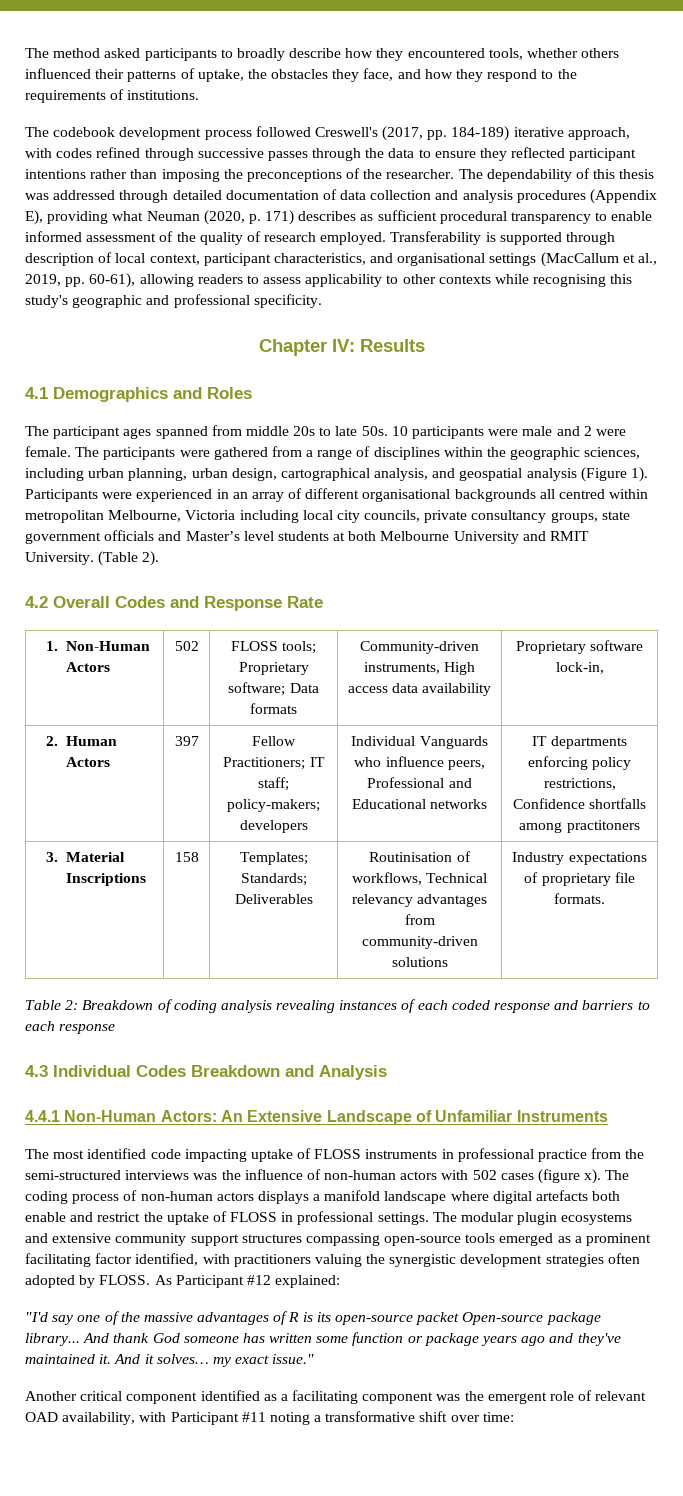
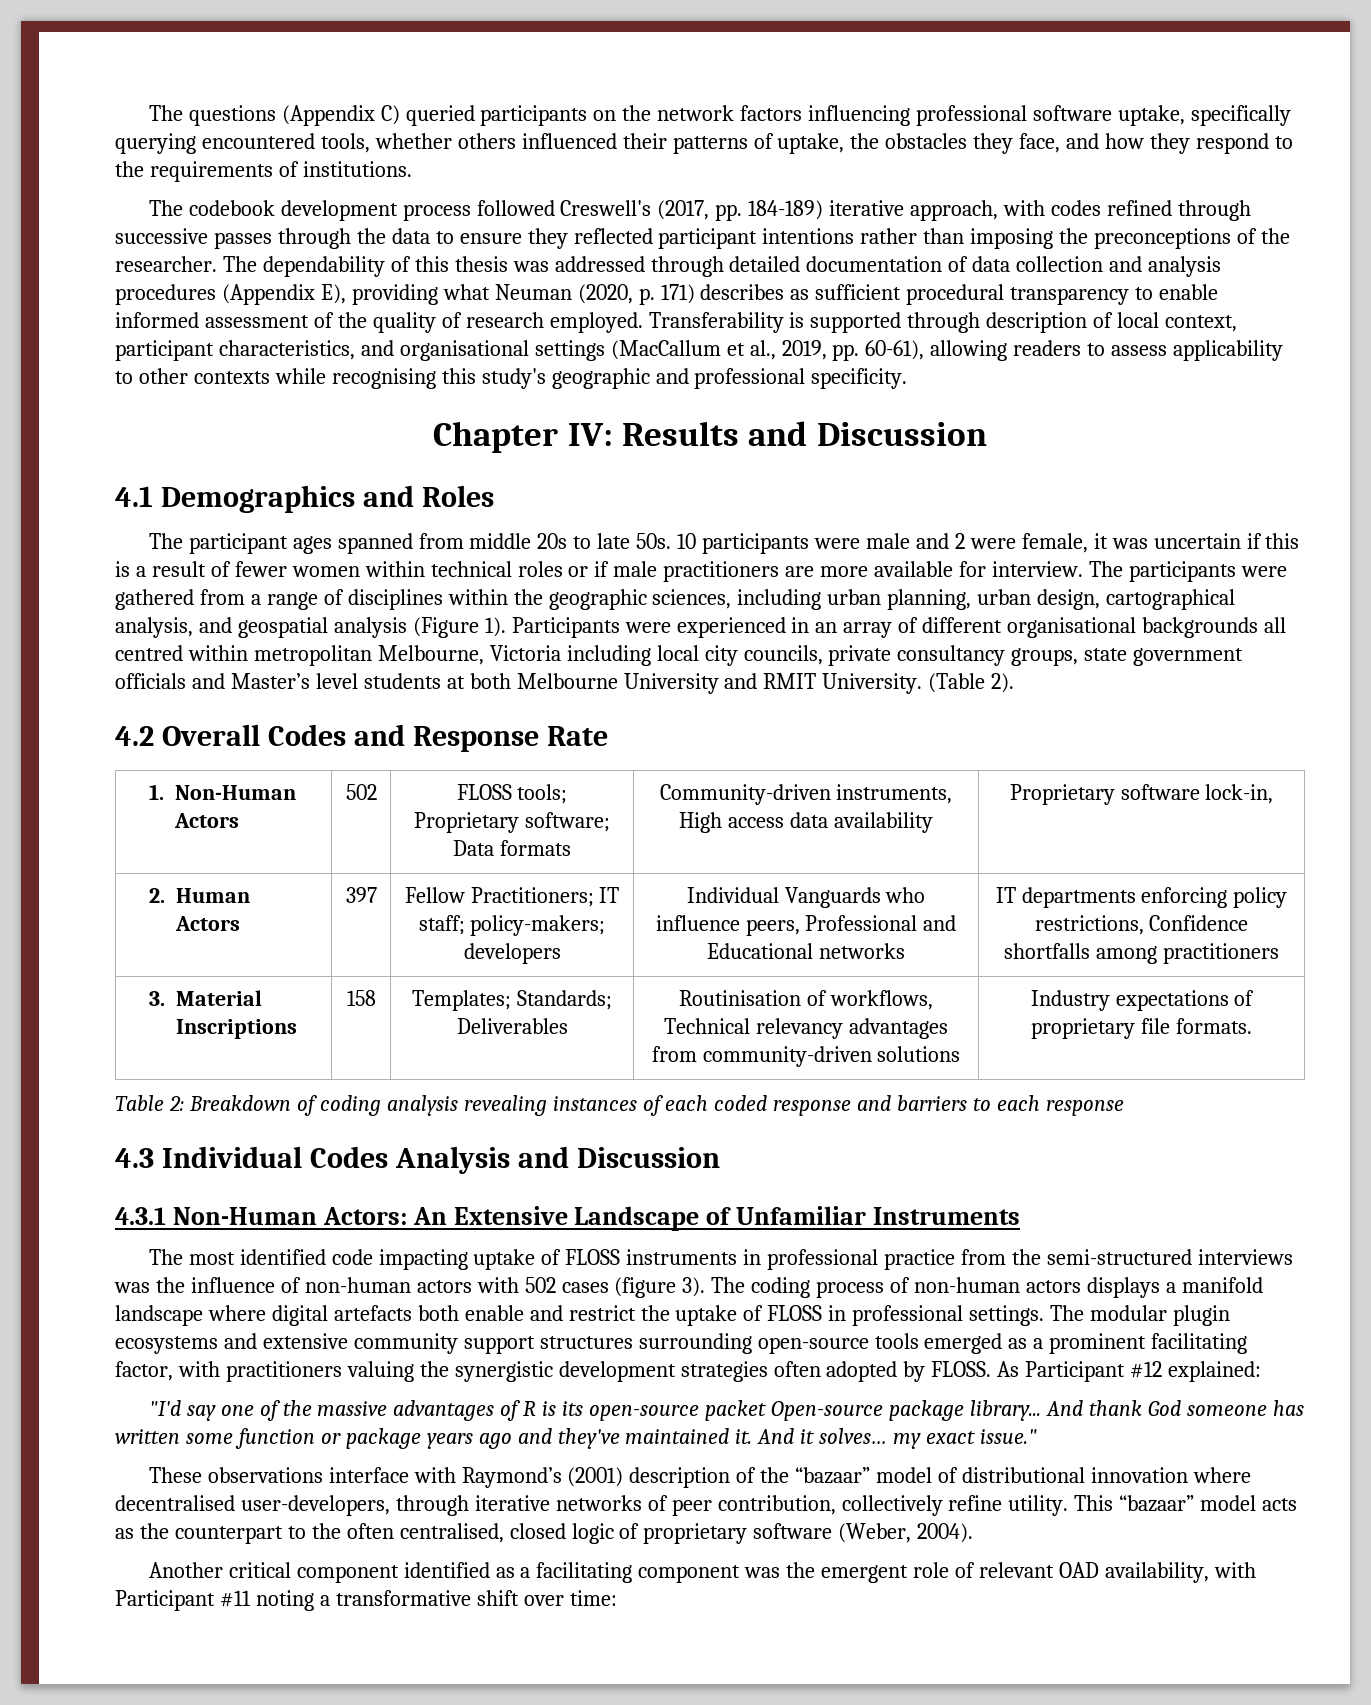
- The method asked participants to broadly describe how they encountered tools, whether others influenced their patterns of uptake, the obstacles they face, and how they respond to the requirements of institutions.
+ The questions (Appendix C) queried participants on the network factors influencing professional software uptake, specifically querying encountered tools, whether others influenced their patterns of uptake, the obstacles they face, and how they respond to the requirements of institutions.
- Chapter IV: Results
+ Chapter IV: Results and Discussion
- 10 participants were male and 2 were female.
+ 10 participants were male and 2 were female, it was uncertain if this is a result of fewer women within technical roles or if male practitioners are more available for interview.
- 2. Human Actors | 397 | Fellow Practitioners; IT staff; policy-makers; developers | Individual Vanguards who influence peers, Professional and Educational networks | IT departments enforcing policy restrictions, Confidence shortfalls among practitoners
+ 2. Human Actors | 397 | Fellow Practitioners; IT staff; policy-makers; developers | Individual Vanguards who influence peers, Professional and Educational networks | IT departments enforcing policy restrictions, Confidence shortfalls among practitioners
- 4.3 Individual Codes Breakdown and Analysis
- 4.4.1 Non-Human Actors: An Extensive Landscape of Unfamiliar Instruments
+ 4.3 Individual Codes Analysis and Discussion
+ 4.3.1 Non-Human Actors: An Extensive Landscape of Unfamiliar Instruments
- The most identified code impacting uptake of FLOSS instruments in professional practice from the semi-structured interviews was the influence of non-human actors with 502 cases (figure x).
+ The most identified code impacting uptake of FLOSS instruments in professional practice from the semi-structured interviews was the influence of non-human actors with 502 cases (figure 3).
- The modular plugin ecosystems and extensive community support structures compassing open-source tools emerged as a prominent facilitating factor identified, with practitioners valuing the synergistic development strategies often adopted by FLOSS.
+ The modular plugin ecosystems and extensive community support structures surrounding open-source tools emerged as a prominent facilitating factor, with practitioners valuing the synergistic development strategies often adopted by FLOSS.
+ These observations interface with Raymond’s (2001) description of the “bazaar” model of distributional innovation where decentralised user-developers, through iterative networks of peer contribution, collectively refine utility. This “bazaar” model acts as the counterpart to the often centralised, closed logic of proprietary software (Weber, 2004).

